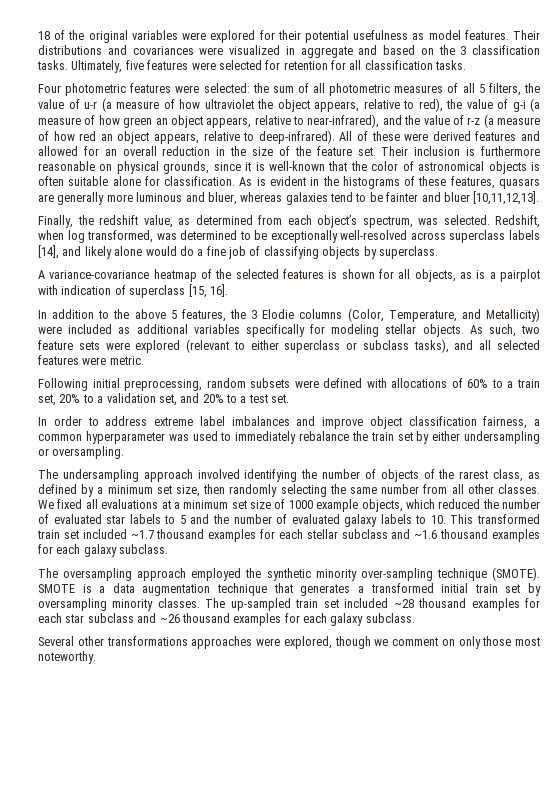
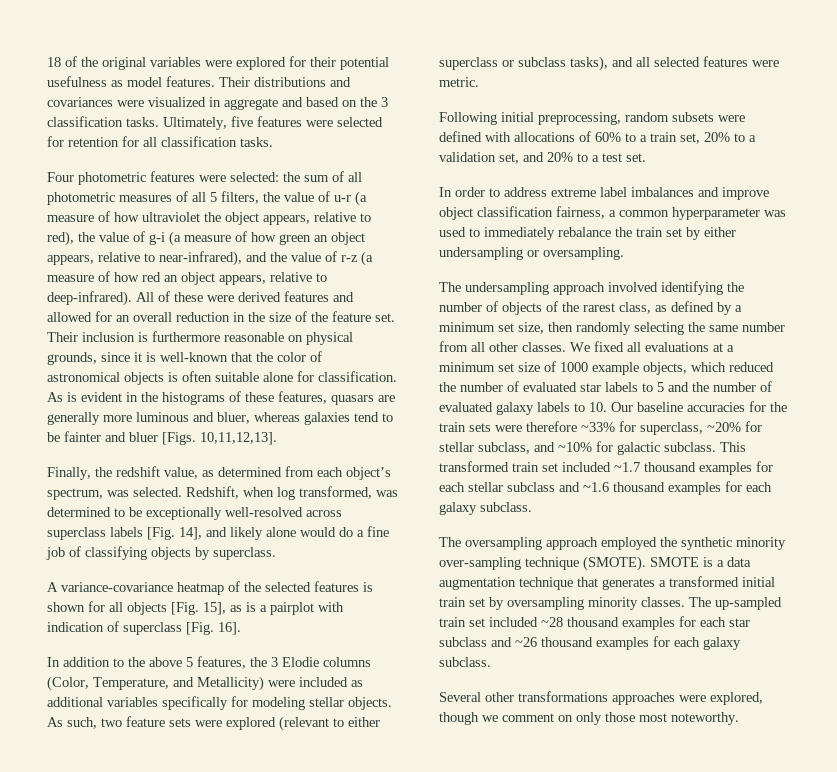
- As is evident in the histograms of these features, quasars are generally more luminous and bluer, whereas galaxies tend to be fainter and bluer [10,11,12,13].
+ As is evident in the histograms of these features, quasars are generally more luminous and bluer, whereas galaxies tend to be fainter and bluer [Figs. 10,11,12,13].
- Redshift, when log transformed, was determined to be exceptionally well-resolved across superclass labels [14], and likely alone would do a fine job of classifying objects by superclass.
+ Redshift, when log transformed, was determined to be exceptionally well-resolved across superclass labels [Fig. 14], and likely alone would do a fine job of classifying objects by superclass.
- A variance-covariance heatmap of the selected features is shown for all objects, as is a pairplot with indication of superclass [15, 16].
+ A variance-covariance heatmap of the selected features is shown for all objects [Fig. 15], as is a pairplot with indication of superclass [Fig. 16].
- We fixed all evaluations at a minimum set size of 1000 example objects, which reduced the number of evaluated star labels to 5 and the number of evaluated galaxy labels to 10. This transformed train set included ~1.7 thousand examples for each stellar subclass and ~1.6 thousand examples for each galaxy subclass.
+ We fixed all evaluations at a minimum set size of 1000 example objects, which reduced the number of evaluated star labels to 5 and the number of evaluated galaxy labels to 10. Our baseline accuracies for the train sets were therefore ~33% for superclass, ~20% for stellar subclass, and ~10% for galactic subclass. This transformed train set included ~1.7 thousand examples for each stellar subclass and ~1.6 thousand examples for each galaxy subclass.

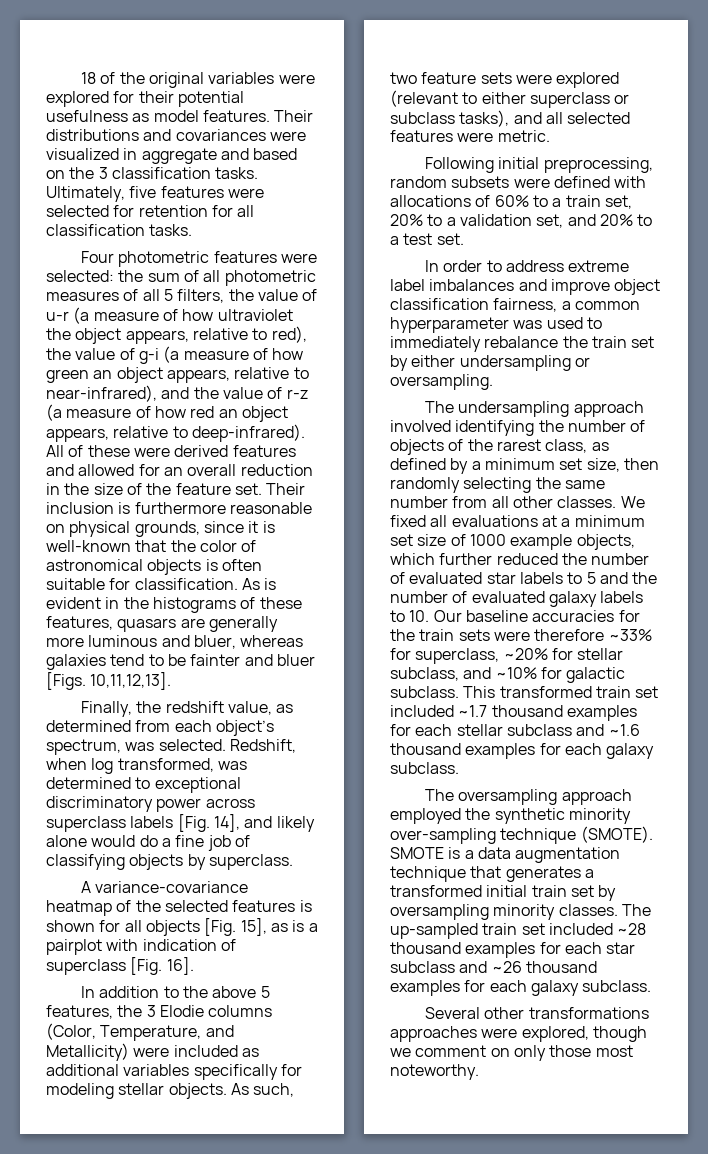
- Their inclusion is furthermore reasonable on physical grounds, since it is well-known that the color of astronomical objects is often suitable alone for classification.
+ Their inclusion is furthermore reasonable on physical grounds, since it is well-known that the color of astronomical objects is often suitable for classification.
- Redshift, when log transformed, was determined to be exceptionally well-resolved across superclass labels [Fig. 14], and likely alone would do a fine job of classifying objects by superclass.
+ Redshift, when log transformed, was determined to exceptional discriminatory power across superclass labels [Fig. 14], and likely alone would do a fine job of classifying objects by superclass.
- We fixed all evaluations at a minimum set size of 1000 example objects, which reduced the number of evaluated star labels to 5 and the number of evaluated galaxy labels to 10. Our baseline accuracies for the train sets were therefore ~33% for superclass, ~20% for stellar subclass, and ~10% for galactic subclass.
+ We fixed all evaluations at a minimum set size of 1000 example objects, which further reduced the number of evaluated star labels to 5 and the number of evaluated galaxy labels to 10. Our baseline accuracies for the train sets were therefore ~33% for superclass, ~20% for stellar subclass, and ~10% for galactic subclass.

